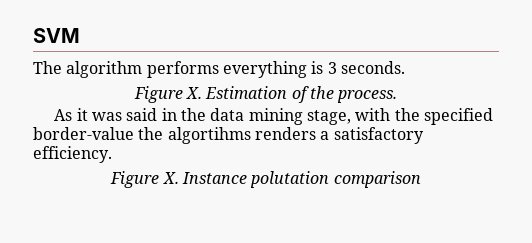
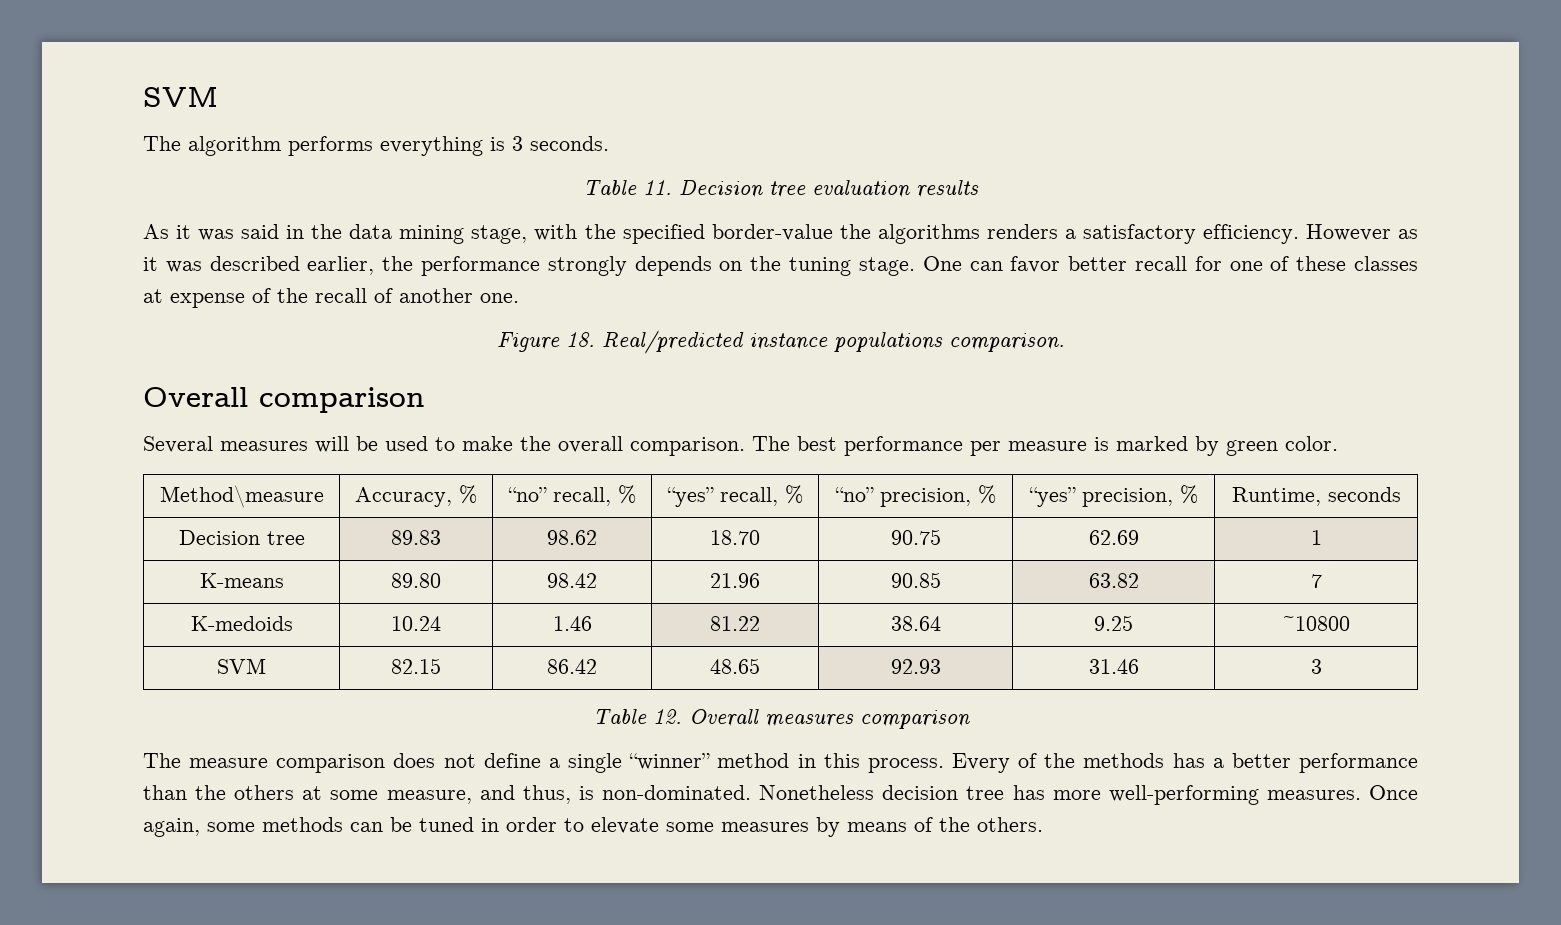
- Figure X. Estimation of the process.
+ Table 11. Decision tree evaluation results
- As it was said in the data mining stage, with the specified border-value the algortihms renders a satisfactory efficiency.
- Figure X. Instance polutation comparison
+ As it was said in the data mining stage, with the specified border-value the algorithms renders a satisfactory efficiency. However as it was described earlier, the performance strongly depends on the tuning stage. One can favor better recall for one of these classes at expense of the recall of another one.
+ Figure 18. Real/predicted instance populations comparison.
+ Overall comparison
+ Several measures will be used to make the overall comparison. The best performance per measure is marked by green color.
+ Method\measure | Accuracy, % | “no” recall, % | “yes” recall, % | “no” precision, % | “yes” precision, % | Runtime, seconds
+ Decision tree | 89.83 | 98.62 | 18.70 | 90.75 | 62.69 | 1
+ K-means | 89.80 | 98.42 | 21.96 | 90.85 | 63.82 | 7
+ K-medoids | 10.24 | 1.46 | 81.22 | 38.64 | 9.25 | ~10800
+ SVM | 82.15 | 86.42 | 48.65 | 92.93 | 31.46 | 3
+ Table 12. Overall measures comparison
+ The measure comparison does not define a single “winner” method in this process. Every of the methods has a better performance than the others at some measure, and thus, is non-dominated. Nonetheless decision tree has more well-performing measures. Once again, some methods can be tuned in order to elevate some measures by means of the others.

